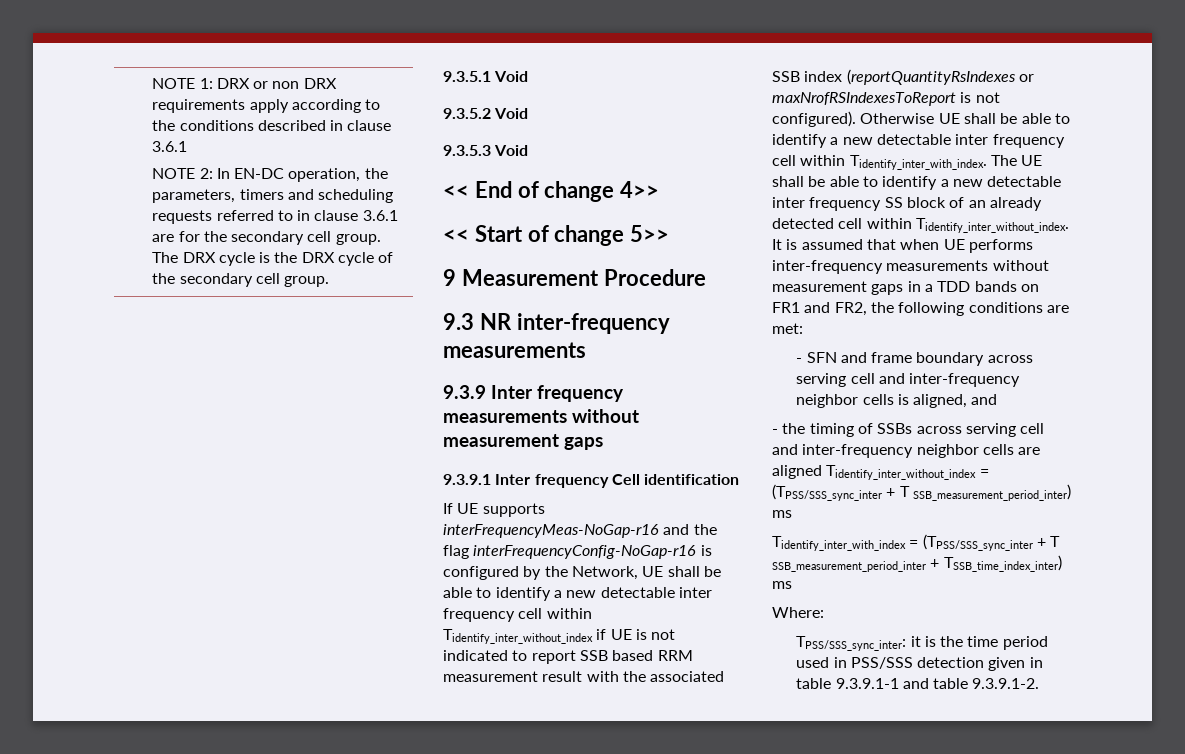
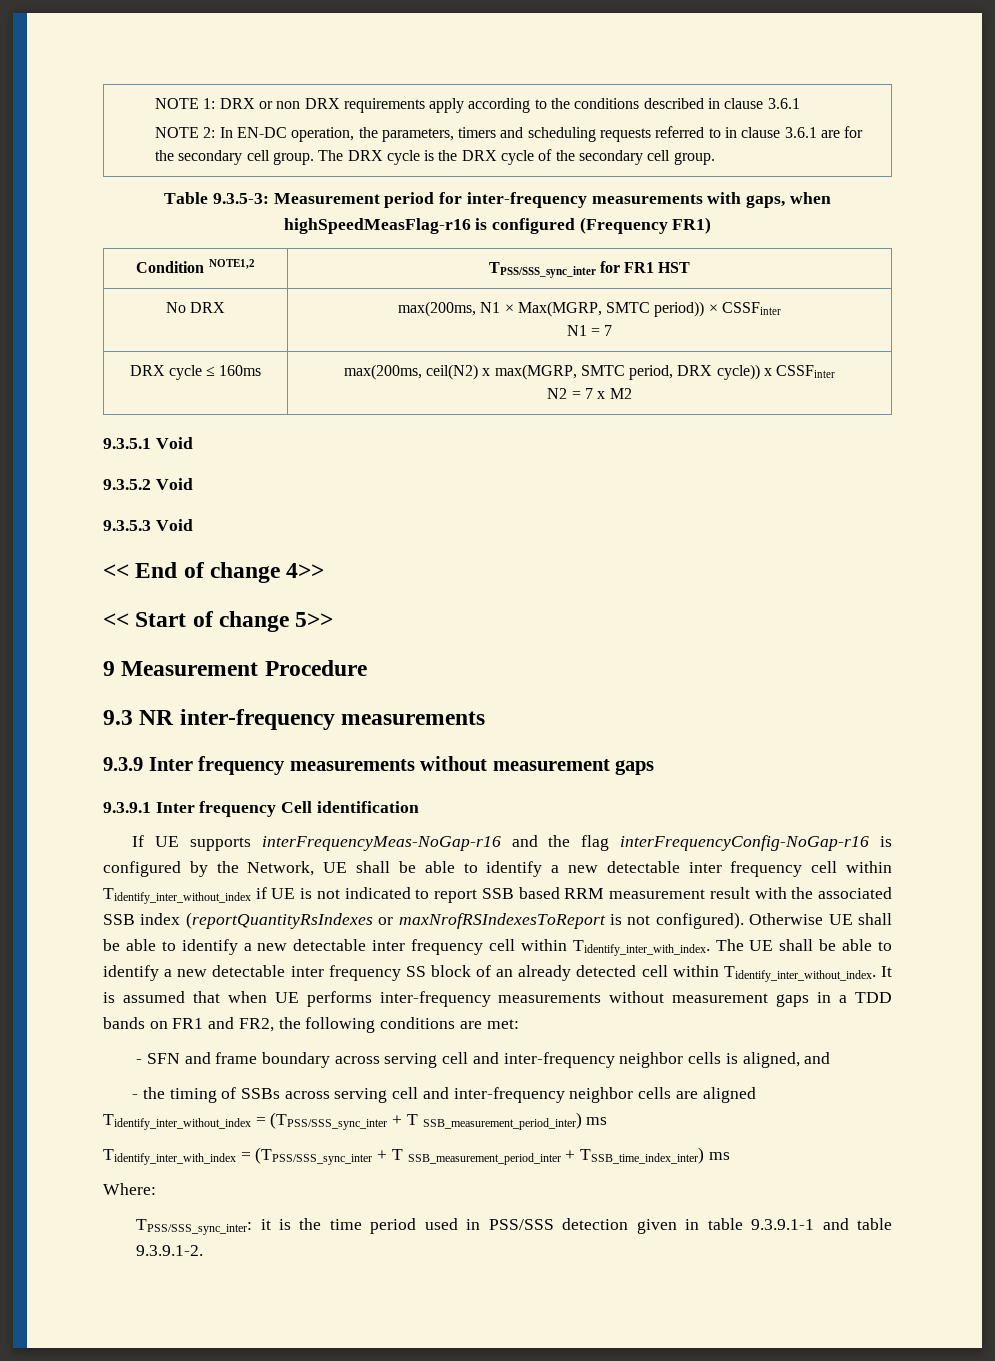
+ Table 9.3.5-3: Measurement period for inter-frequency measurements with gaps, when highSpeedMeasFlag-r16 is configured (Frequency FR1)
+ Condition NOTE1,2 | TPSS/SSS_sync_inter for FR1 HST
+ No DRX | max(200ms, N1 × Max(MGRP, SMTC period)) × CSSFinter
+ N1 = 7
+ DRX cycle ≤ 160ms | max(200ms, ceil(N2) x max(MGRP, SMTC period, DRX cycle)) x CSSFinter
+ N2 = 7 x M2

